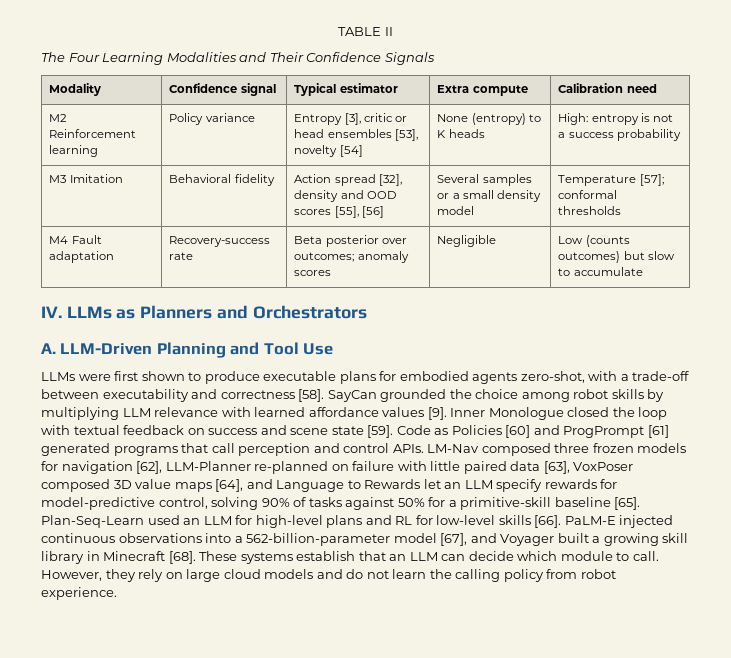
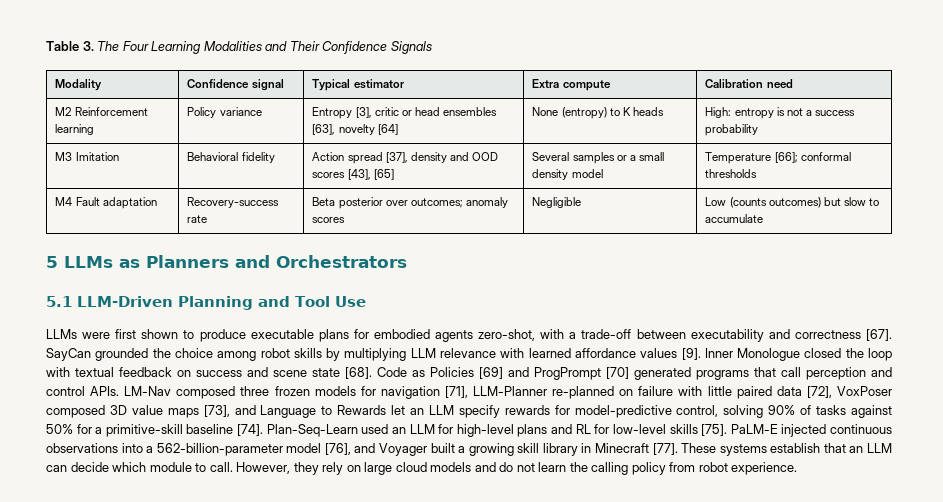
- TABLE II
- The Four Learning Modalities and Their Confidence Signals
+ Table 3. The Four Learning Modalities and Their Confidence Signals
- M2 Reinforcement learning | Policy variance | Entropy [3], critic or head ensembles [53], novelty [54] | None (entropy) to K heads | High: entropy is not a success probability
+ M2 Reinforcement learning | Policy variance | Entropy [3], critic or head ensembles [63], novelty [64] | None (entropy) to K heads | High: entropy is not a success probability
- M3 Imitation | Behavioral fidelity | Action spread [32], density and OOD scores [55], [56] | Several samples or a small density model | Temperature [57]; conformal thresholds
+ M3 Imitation | Behavioral fidelity | Action spread [37], density and OOD scores [43], [65] | Several samples or a small density model | Temperature [66]; conformal thresholds
- IV. LLMs as Planners and Orchestrators
+ 5 LLMs as Planners and Orchestrators
- A. LLM-Driven Planning and Tool Use
+ 5.1 LLM-Driven Planning and Tool Use
- LLMs were first shown to produce executable plans for embodied agents zero-shot, with a trade-off between executability and correctness [58].
+ LLMs were first shown to produce executable plans for embodied agents zero-shot, with a trade-off between executability and correctness [67].
- Inner Monologue closed the loop with textual feedback on success and scene state [59].
+ Inner Monologue closed the loop with textual feedback on success and scene state [68].
- Code as Policies [60] and ProgPrompt [61] generated programs that call perception and control APIs.
+ Code as Policies [69] and ProgPrompt [70] generated programs that call perception and control APIs.
- LM-Nav composed three frozen models for navigation [62], LLM-Planner re-planned on failure with little paired data [63], VoxPoser composed 3D value maps [64], and Language to Rewards let an LLM specify rewards for model-predictive control, solving 90% of tasks against 50% for a primitive-skill baseline [65].
+ LM-Nav composed three frozen models for navigation [71], LLM-Planner re-planned on failure with little paired data [72], VoxPoser composed 3D value maps [73], and Language to Rewards let an LLM specify rewards for model-predictive control, solving 90% of tasks against 50% for a primitive-skill baseline [74].
- Plan-Seq-Learn used an LLM for high-level plans and RL for low-level skills [66].
+ Plan-Seq-Learn used an LLM for high-level plans and RL for low-level skills [75].
- PaLM-E injected continuous observations into a 562-billion-parameter model [67], and Voyager built a growing skill library in Minecraft [68].
+ PaLM-E injected continuous observations into a 562-billion-parameter model [76], and Voyager built a growing skill library in Minecraft [77].

